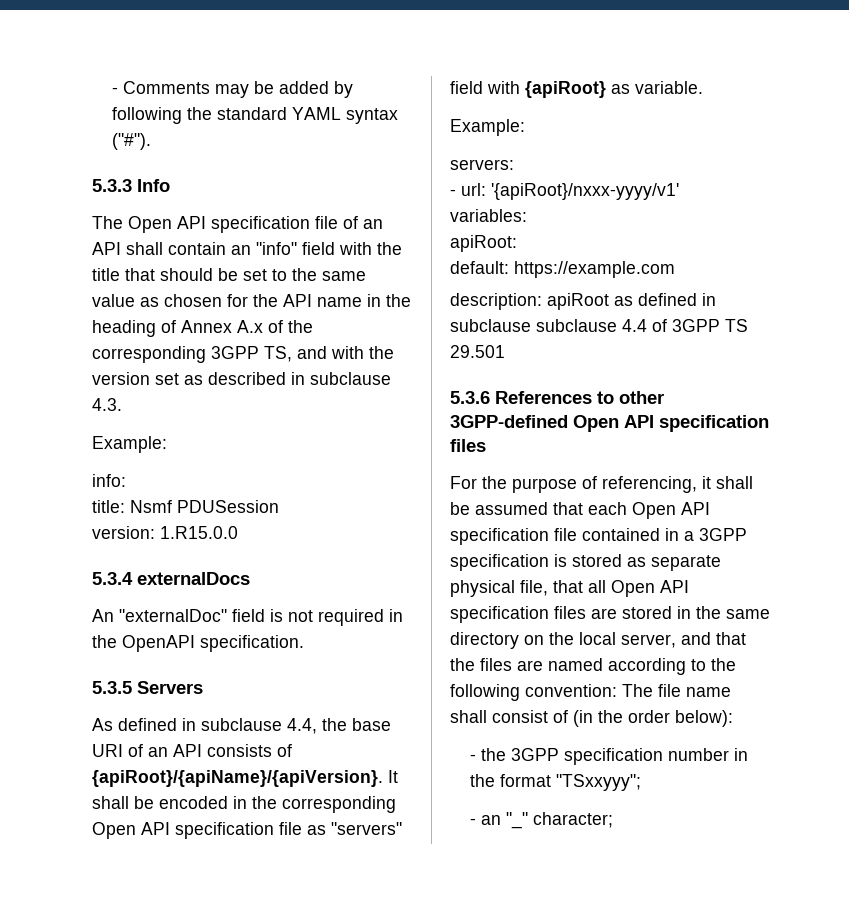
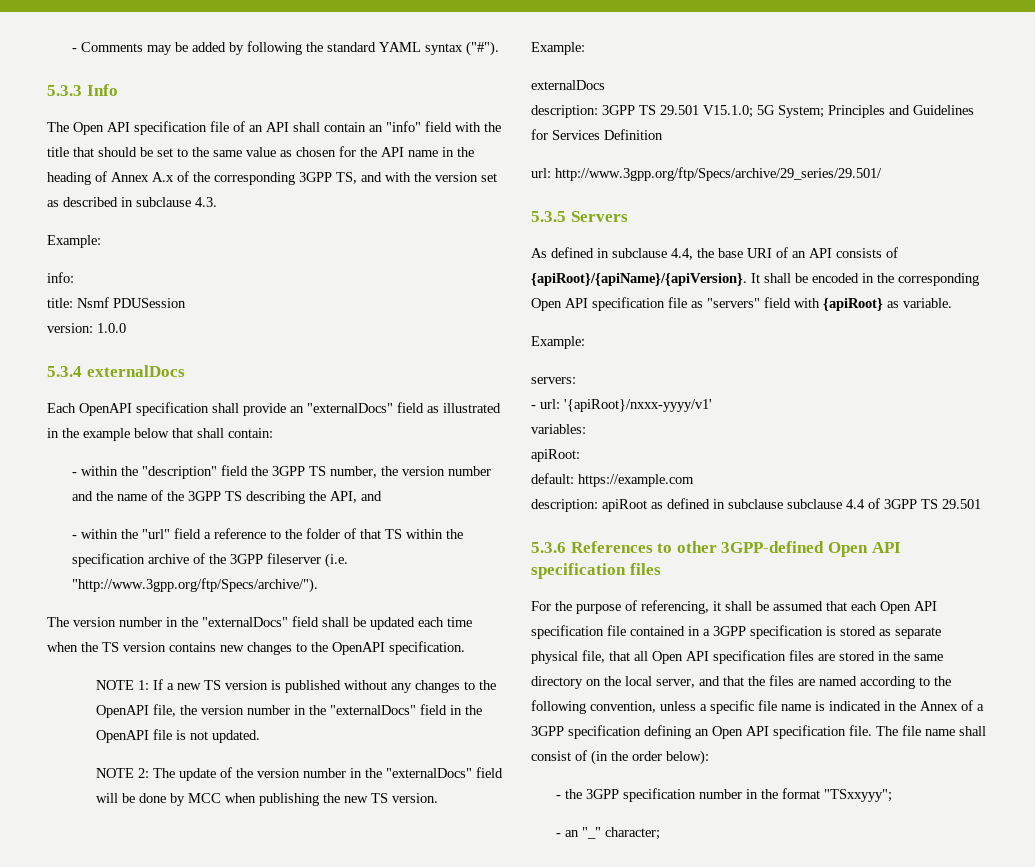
- version: 1.R15.0.0
+ version: 1.0.0
- An "externalDoc" field is not required in the OpenAPI specification.
+ Each OpenAPI specification shall provide an "externalDocs" field as illustrated in the example below that shall contain:
+ - within the "description" field the 3GPP TS number, the version number and the name of the 3GPP TS describing the API, and
+ - within the "url" field a reference to the folder of that TS within the specification archive of the 3GPP fileserver (i.e. "http://www.3gpp.org/ftp/Specs/archive/").
+ The version number in the "externalDocs" field shall be updated each time when the TS version contains new changes to the OpenAPI specification.
+ NOTE 1: If a new TS version is published without any changes to the OpenAPI file, the version number in the "externalDocs" field in the OpenAPI file is not updated.
+ NOTE 2: The update of the version number in the "externalDocs" field will be done by MCC when publishing the new TS version.
+ Example:
+ externalDocs
+ description: 3GPP TS 29.501 V15.1.0; 5G System; Principles and Guidelines for Services Definition
+ url: http://www.3gpp.org/ftp/Specs/archive/29_series/29.501/
- For the purpose of referencing, it shall be assumed that each Open API specification file contained in a 3GPP specification is stored as separate physical file, that all Open API specification files are stored in the same directory on the local server, and that the files are named according to the following convention:
+ For the purpose of referencing, it shall be assumed that each Open API specification file contained in a 3GPP specification is stored as separate physical file, that all Open API specification files are stored in the same directory on the local server, and that the files are named according to the following convention, unless a specific file name is indicated in the Annex of a 3GPP specification defining an Open API specification file.

